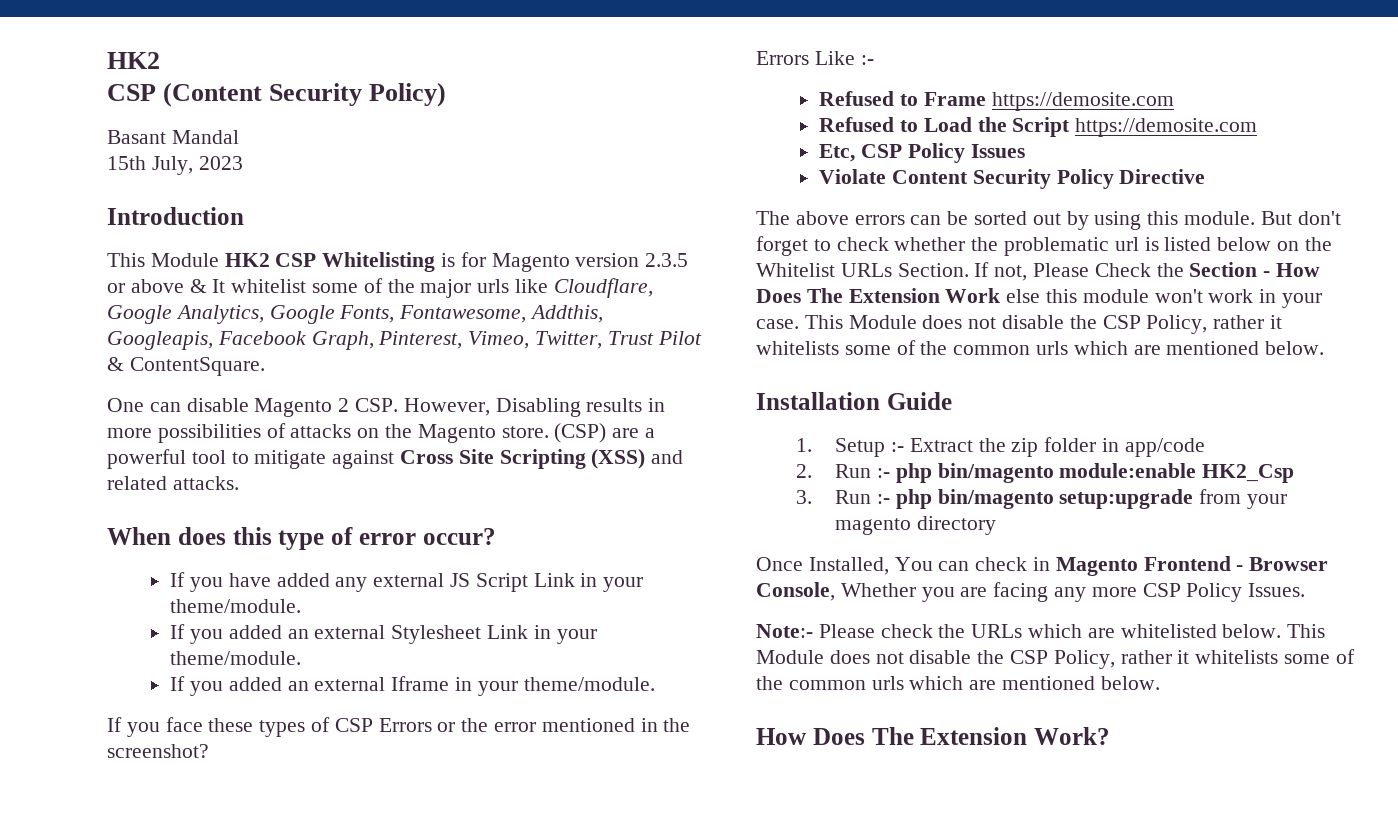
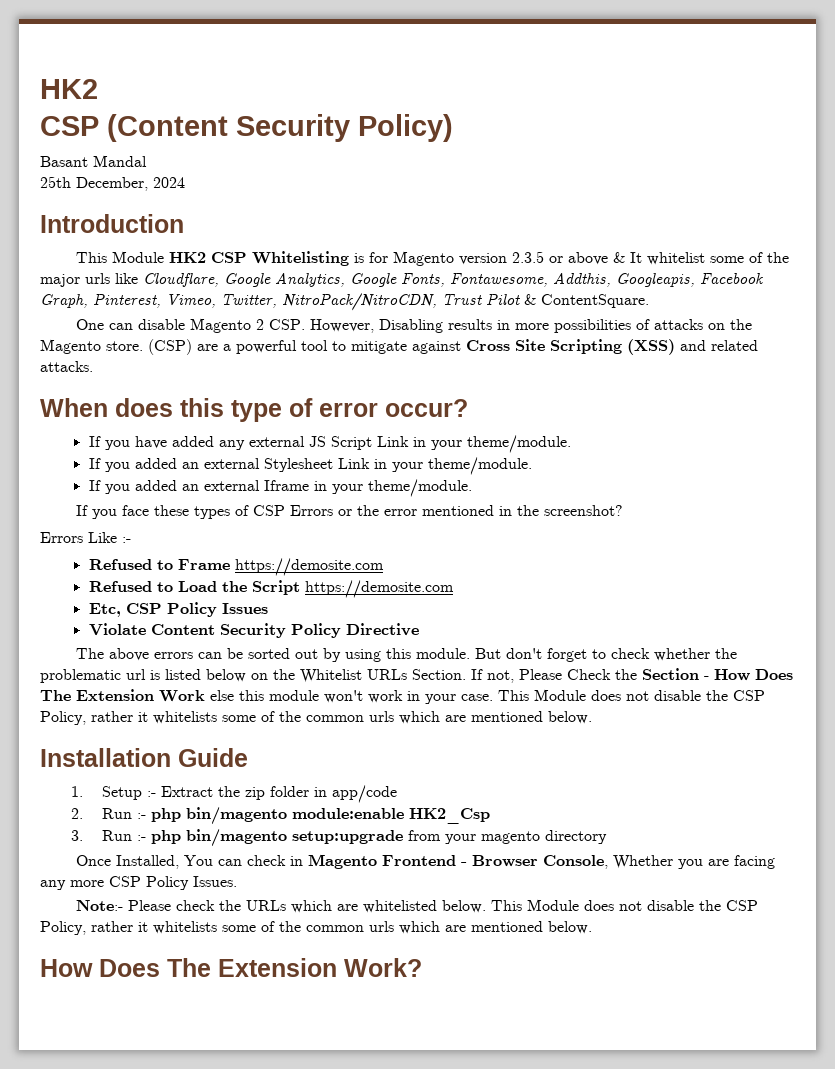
- 15th July, 2023
+ 25th December, 2024
- This Module HK2 CSP Whitelisting is for Magento version 2.3.5 or above & It whitelist some of the major urls like Cloudflare, Google Analytics, Google Fonts, Fontawesome, Addthis, Googleapis, Facebook Graph, Pinterest, Vimeo, Twitter, Trust Pilot & ContentSquare.
+ This Module HK2 CSP Whitelisting is for Magento version 2.3.5 or above & It whitelist some of the major urls like Cloudflare, Google Analytics, Google Fonts, Fontawesome, Addthis, Googleapis, Facebook Graph, Pinterest, Vimeo, Twitter, NitroPack/NitroCDN, Trust Pilot & ContentSquare.

